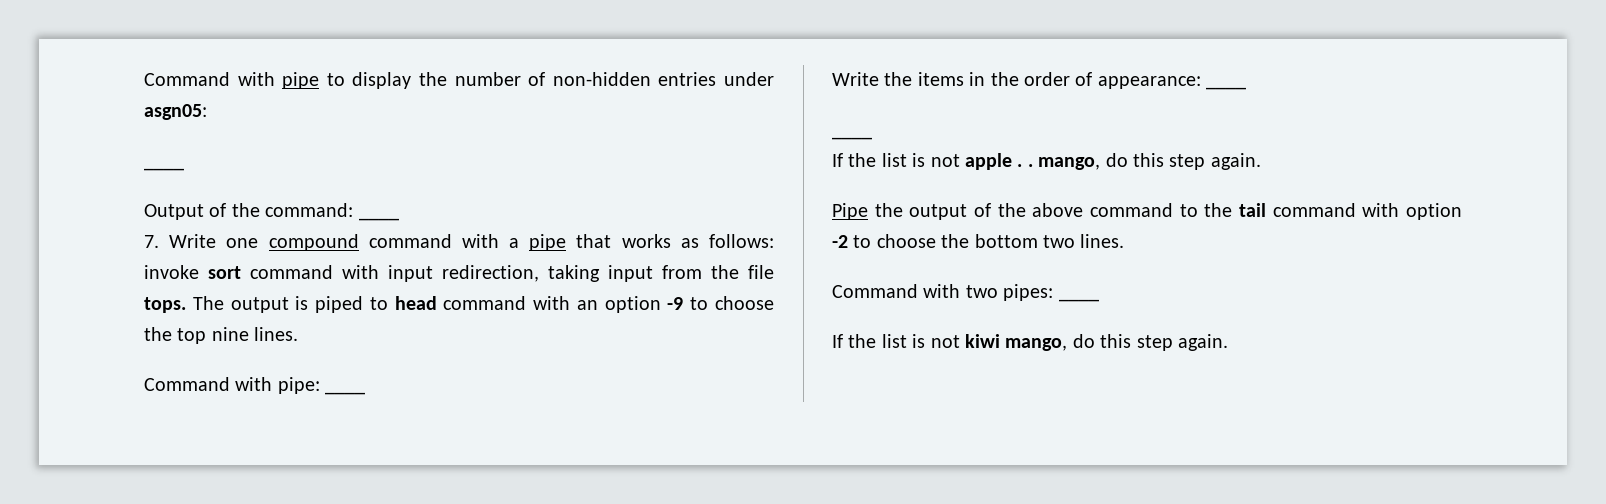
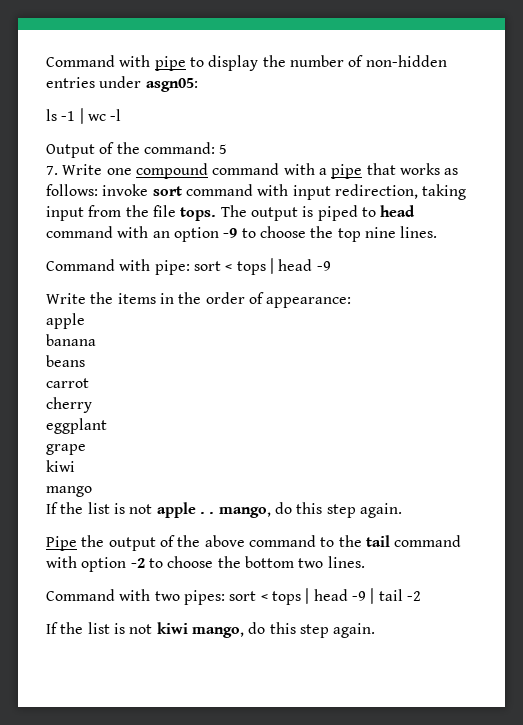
  Command with pipe to display the number of non-hidden entries under asgn05:
- ____
+ ls -1 | wc -l
- Output of the command: ____
+ Output of the command: 5
- Command with pipe: ____
+ Command with pipe: sort < tops | head -9
- Write the items in the order of appearance: ____
- ____
+ Write the items in the order of appearance:
+ apple
+ banana
+ beans
+ carrot
+ cherry
+ eggplant
+ grape
+ kiwi
+ mango
- Command with two pipes: ____
+ Command with two pipes: sort < tops | head -9 | tail -2

